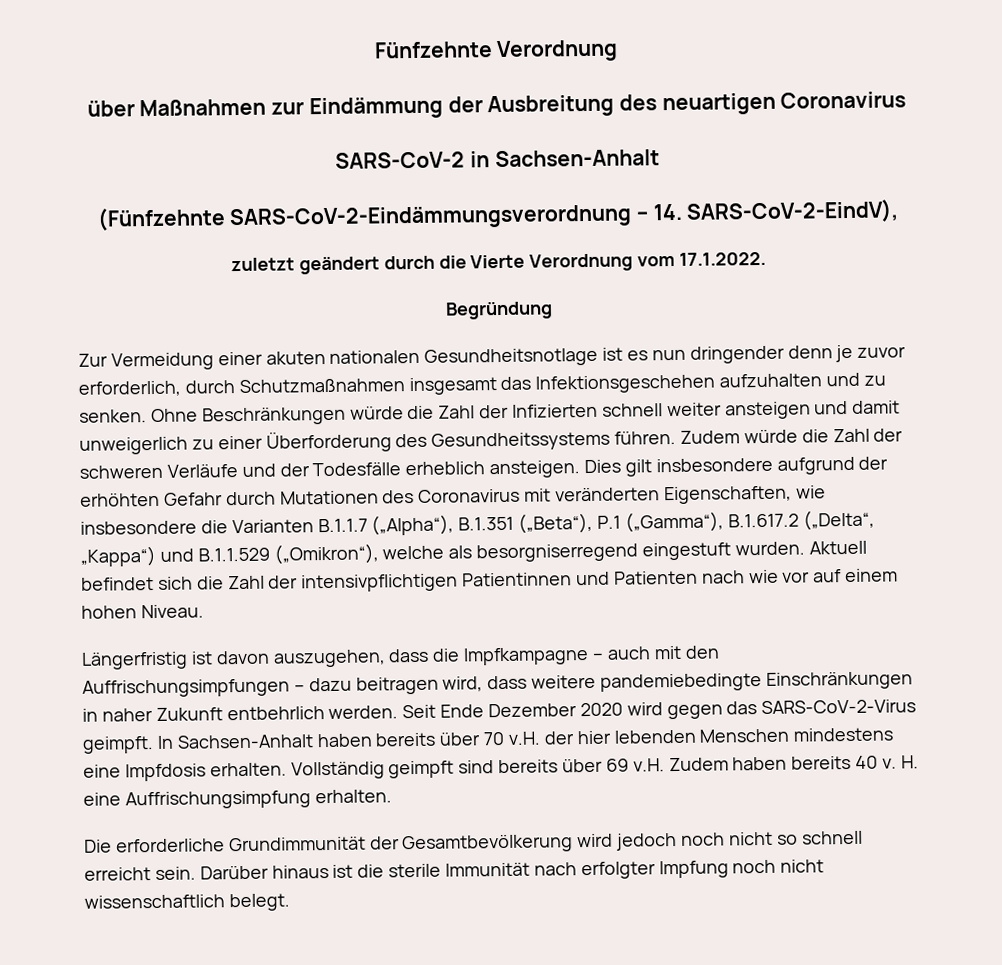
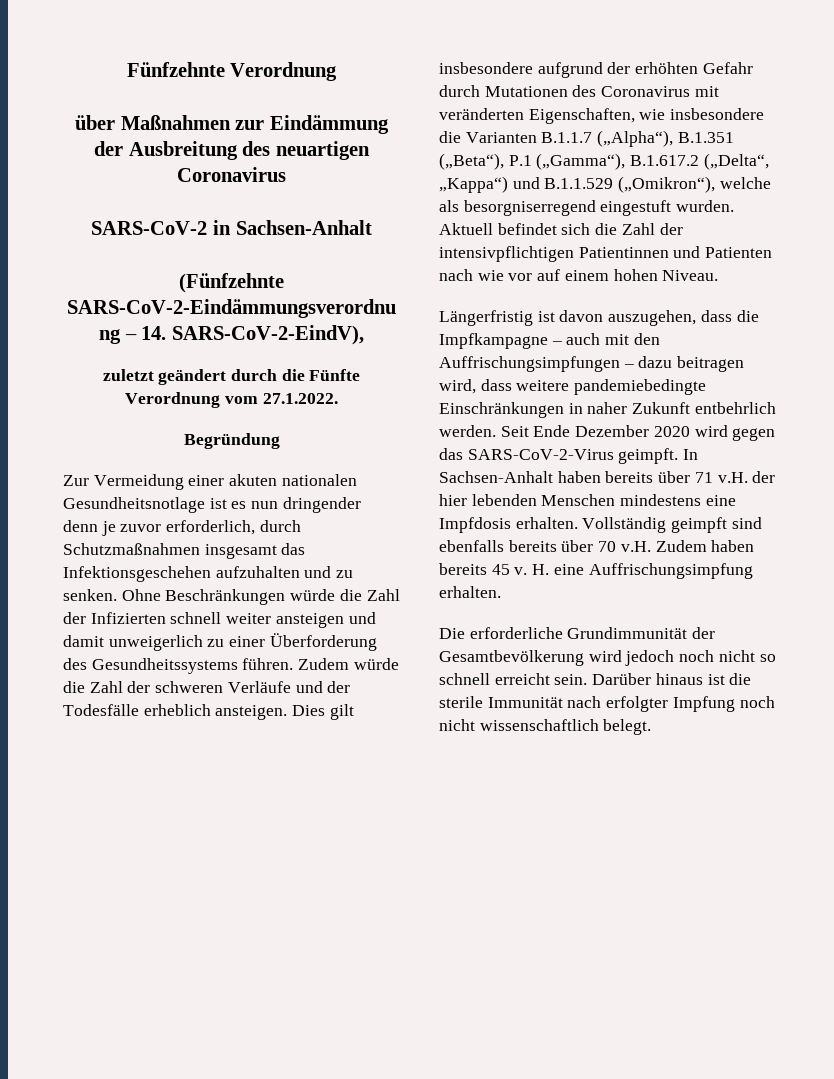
- zuletzt geändert durch die Vierte Verordnung vom 17.1.2022.
+ zuletzt geändert durch die Fünfte Verordnung vom 27.1.2022.
- In Sachsen-Anhalt haben bereits über 70 v.H. der hier lebenden Menschen mindestens eine Impfdosis erhalten.
+ In Sachsen-Anhalt haben bereits über 71 v.H. der hier lebenden Menschen mindestens eine Impfdosis erhalten.
- Vollständig geimpft sind bereits über 69 v.H. Zudem haben bereits 40 v.
+ Vollständig geimpft sind ebenfalls bereits über 70 v.H. Zudem haben bereits 45 v.

